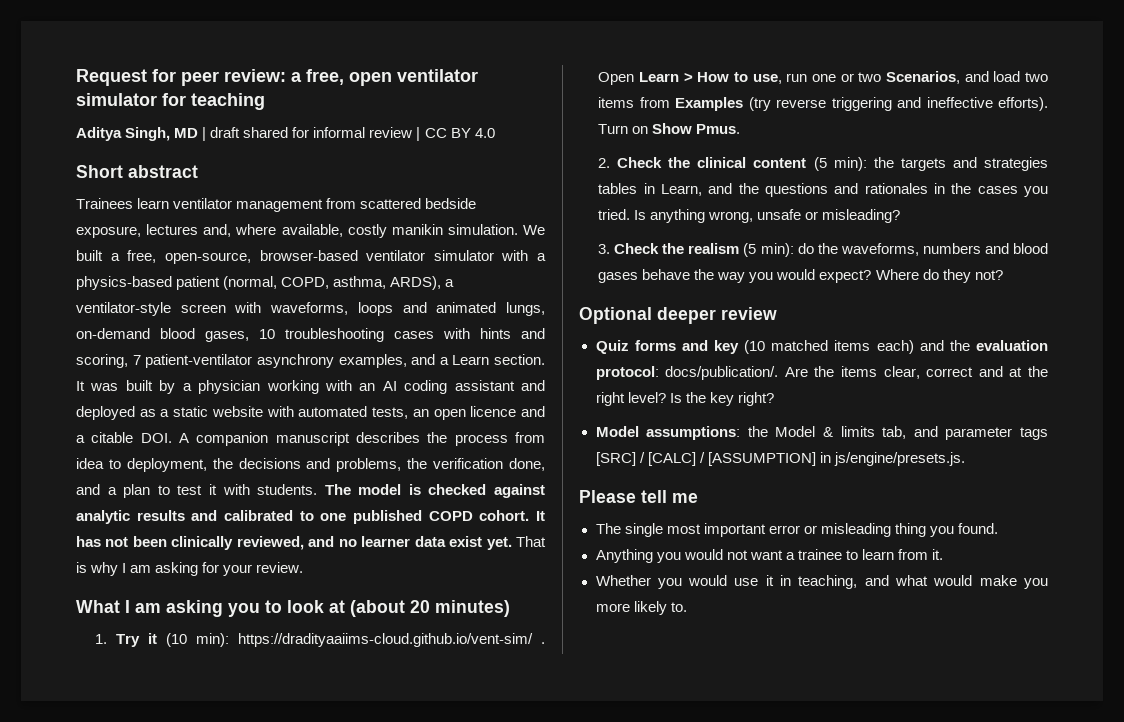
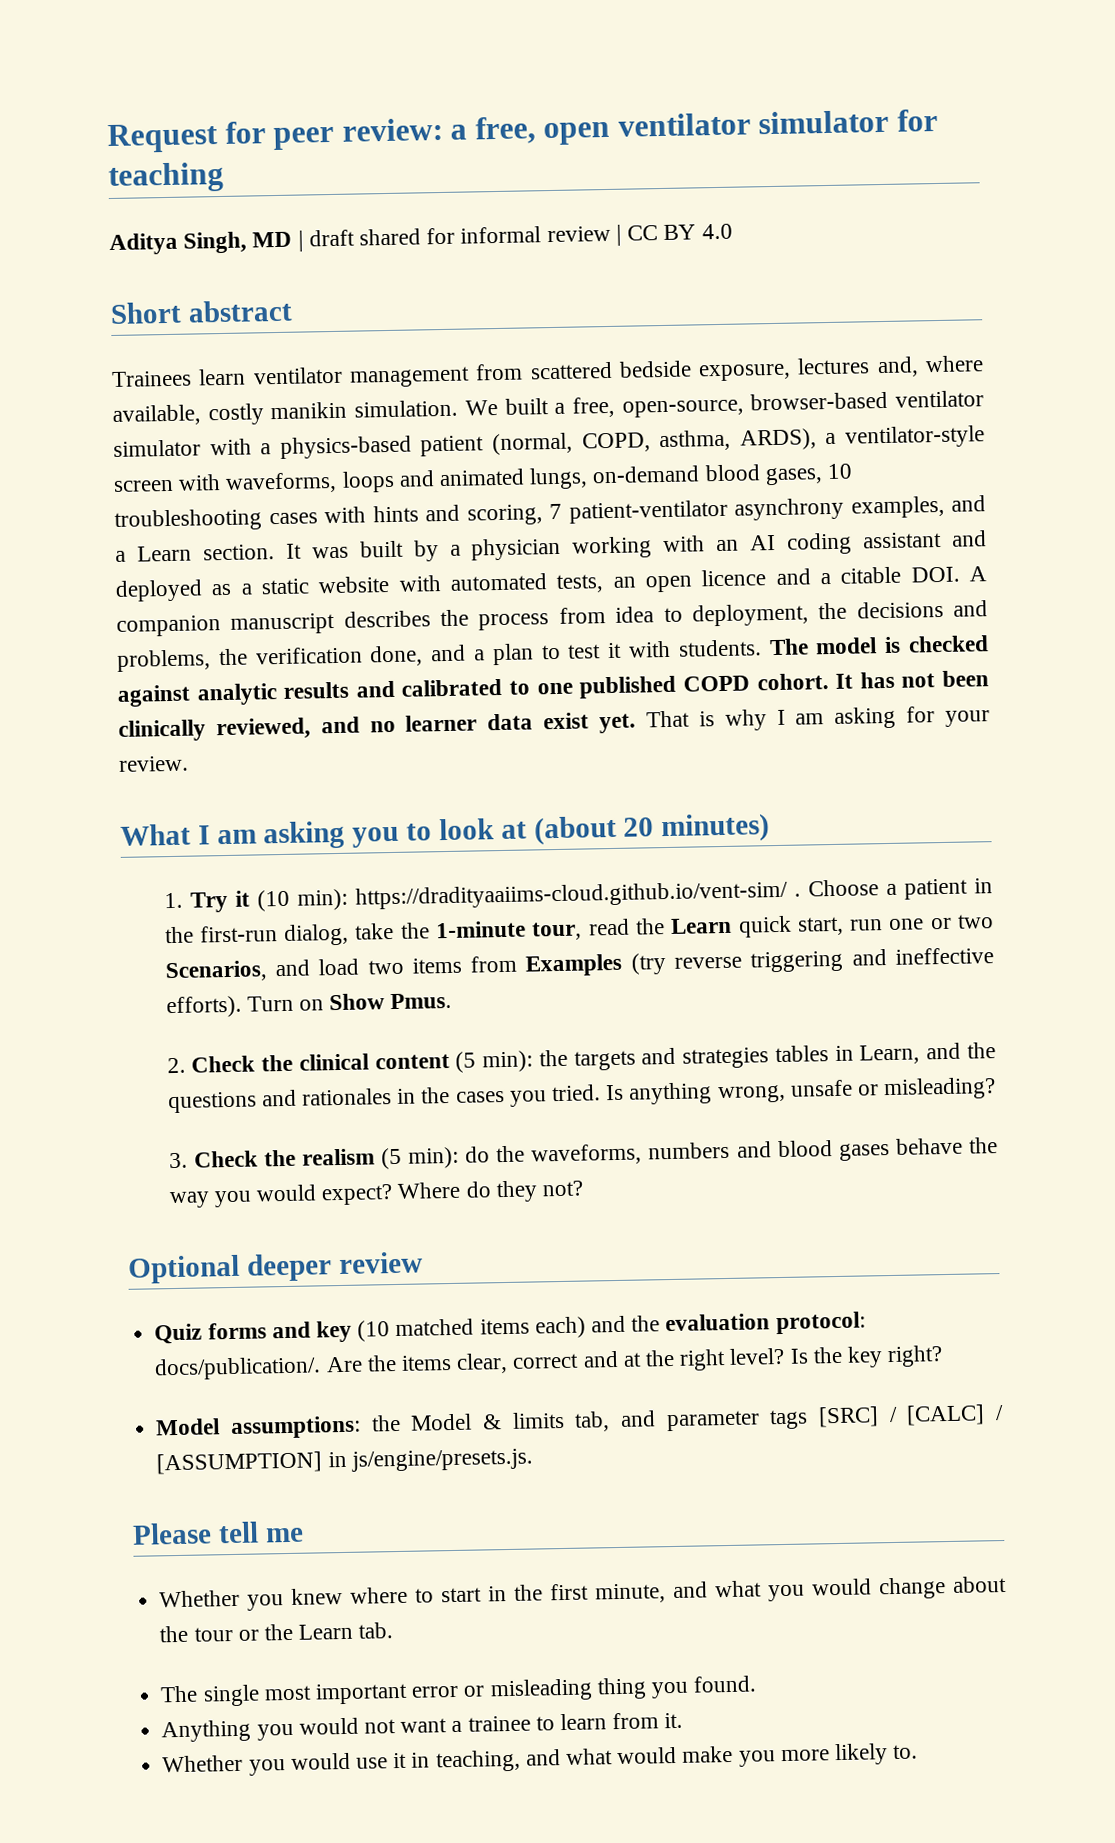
- Open Learn > How to use, run one or two Scenarios, and load two items from Examples (try reverse triggering and ineffective efforts).
+ Choose a patient in the first-run dialog, take the 1-minute tour, read the Learn quick start, run one or two Scenarios, and load two items from Examples (try reverse triggering and ineffective efforts).
+ Whether you knew where to start in the first minute, and what you would change about the tour or the Learn tab.

